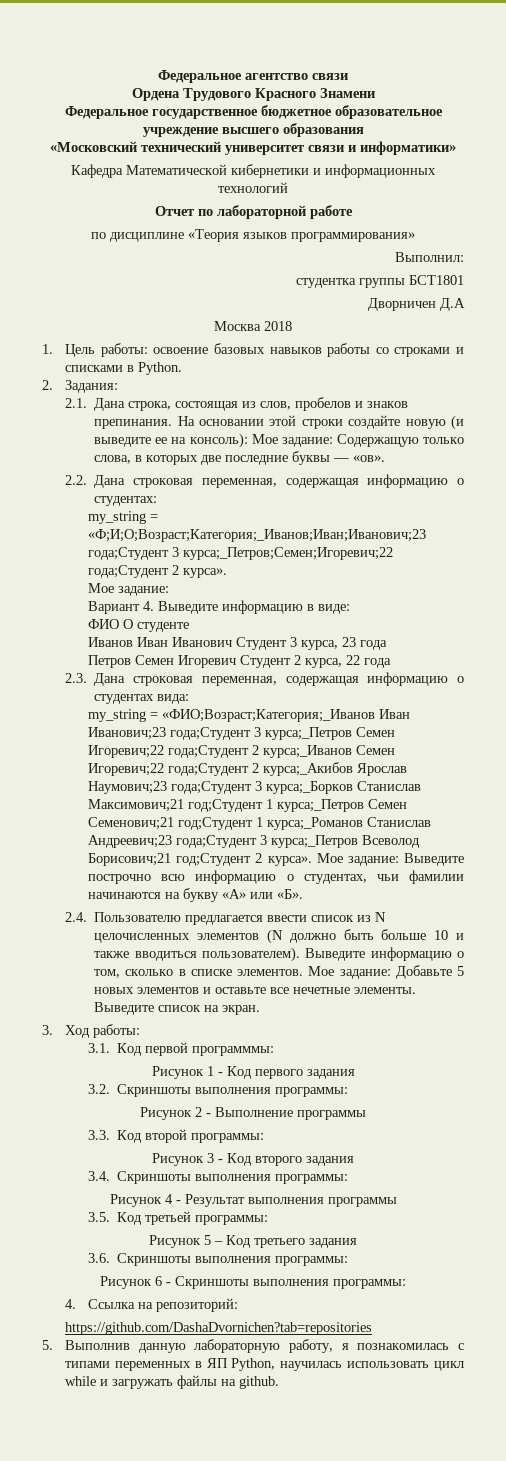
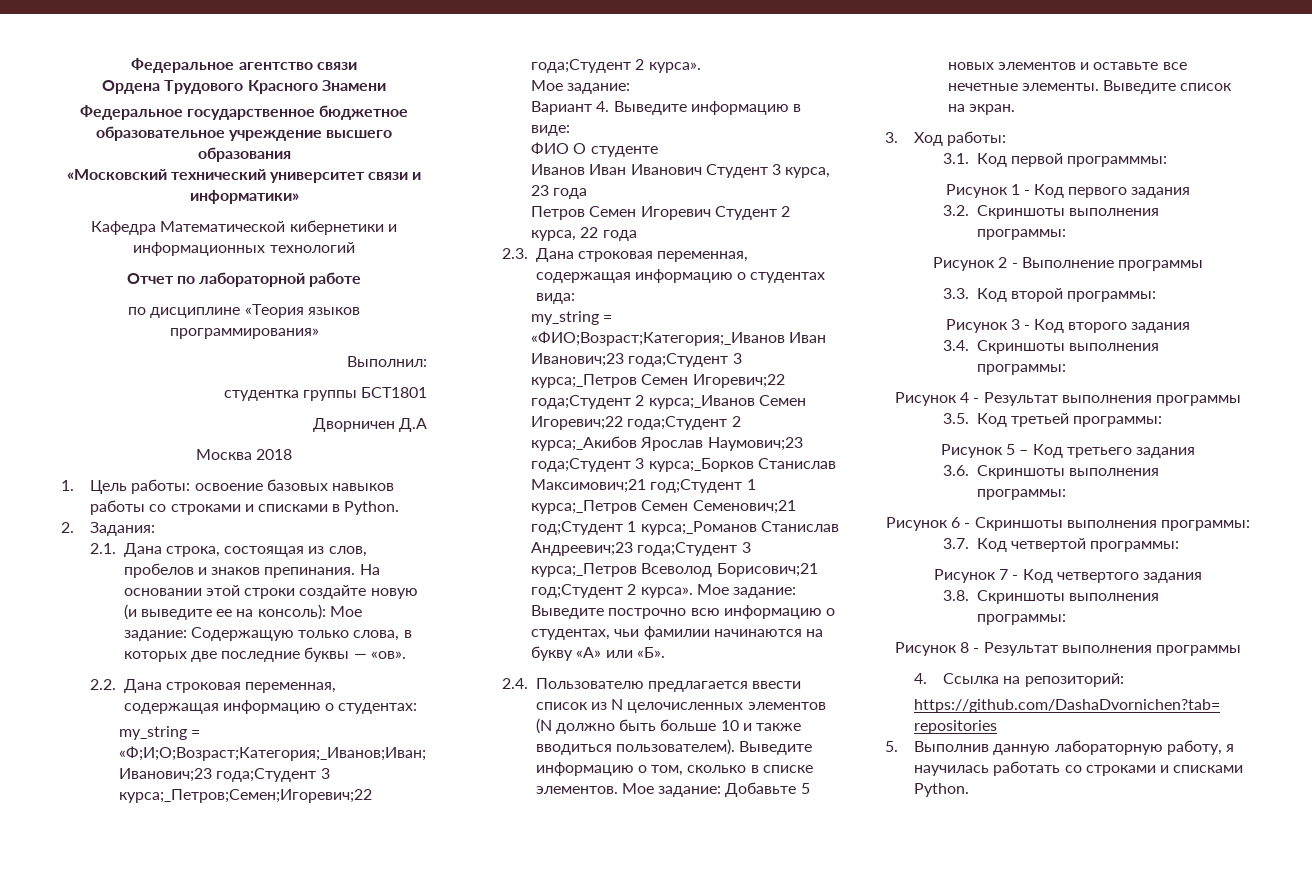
+ 3.7. Код четвертой программы:
+ Рисунок 7 - Код четвертого задания
+ 3.8. Скриншоты выполнения программы:
+ Рисунок 8 - Результат выполнения программы
- 5. Выполнив данную лабораторную работу, я познакомилась с типами переменных в ЯП Python, научилась использовать цикл while и загружать файлы на github.
+ 5. Выполнив данную лабораторную работу, я научилась работать со строками и списками Python.

